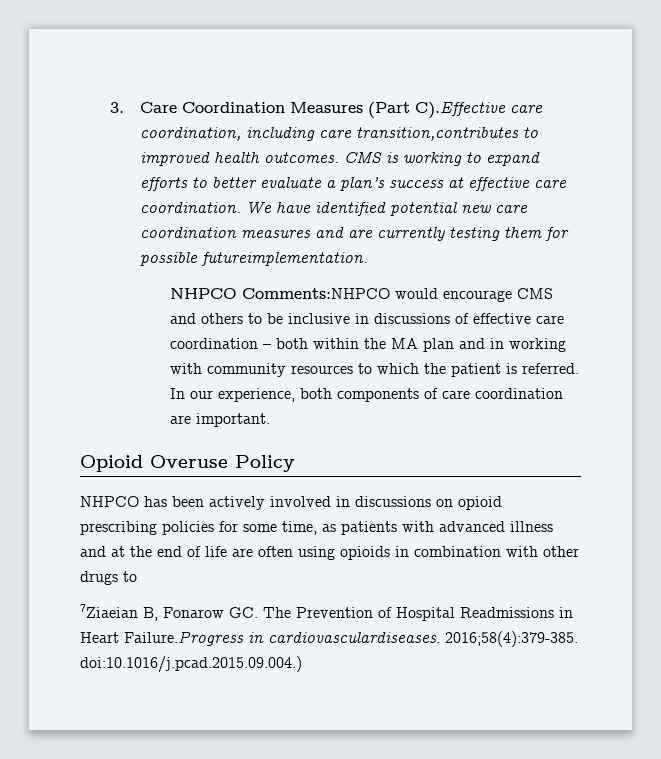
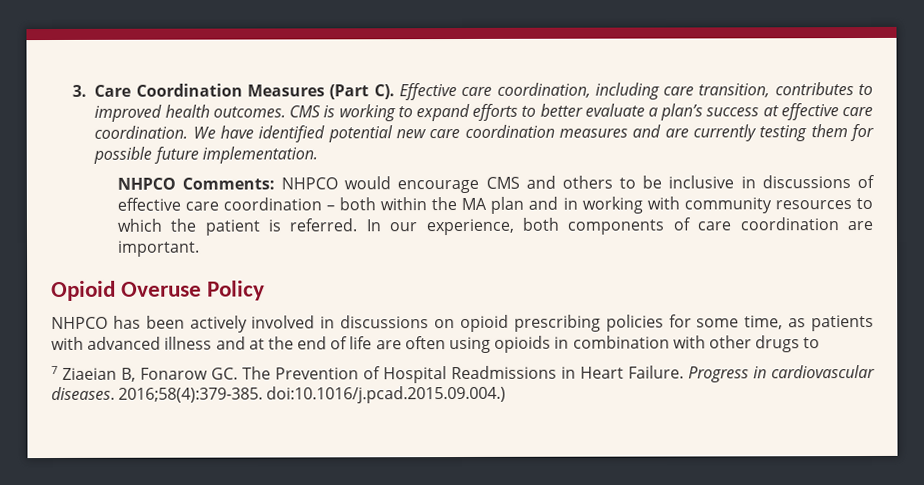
- 3. Care Coordination Measures (Part C).Effective care coordination, including care transition,contributes to improved health outcomes.
+ 3. Care Coordination Measures (Part C). Effective care coordination, including care transition, contributes to improved health outcomes.
- We have identified potential new care coordination measures and are currently testing them for possible futureimplementation.
- NHPCO Comments:NHPCO would encourage CMS and others to be inclusive in discussions of effective care coordination – both within the MA plan and in working with community resources to which the patient is referred.
+ We have identified potential new care coordination measures and are currently testing them for possible future implementation.
+ NHPCO Comments: NHPCO would encourage CMS and others to be inclusive in discussions of effective care coordination – both within the MA plan and in working with community resources to which the patient is referred.
- 7Ziaeian B, Fonarow GC. The Prevention of Hospital Readmissions in Heart Failure.Progress in cardiovasculardiseases.
+ 7 Ziaeian B, Fonarow GC. The Prevention of Hospital Readmissions in Heart Failure. Progress in cardiovascular diseases.

